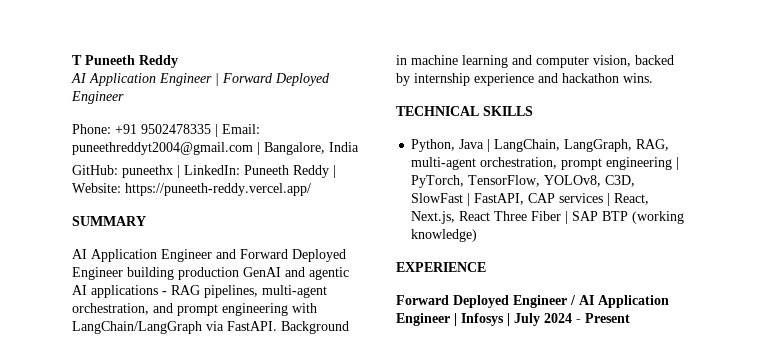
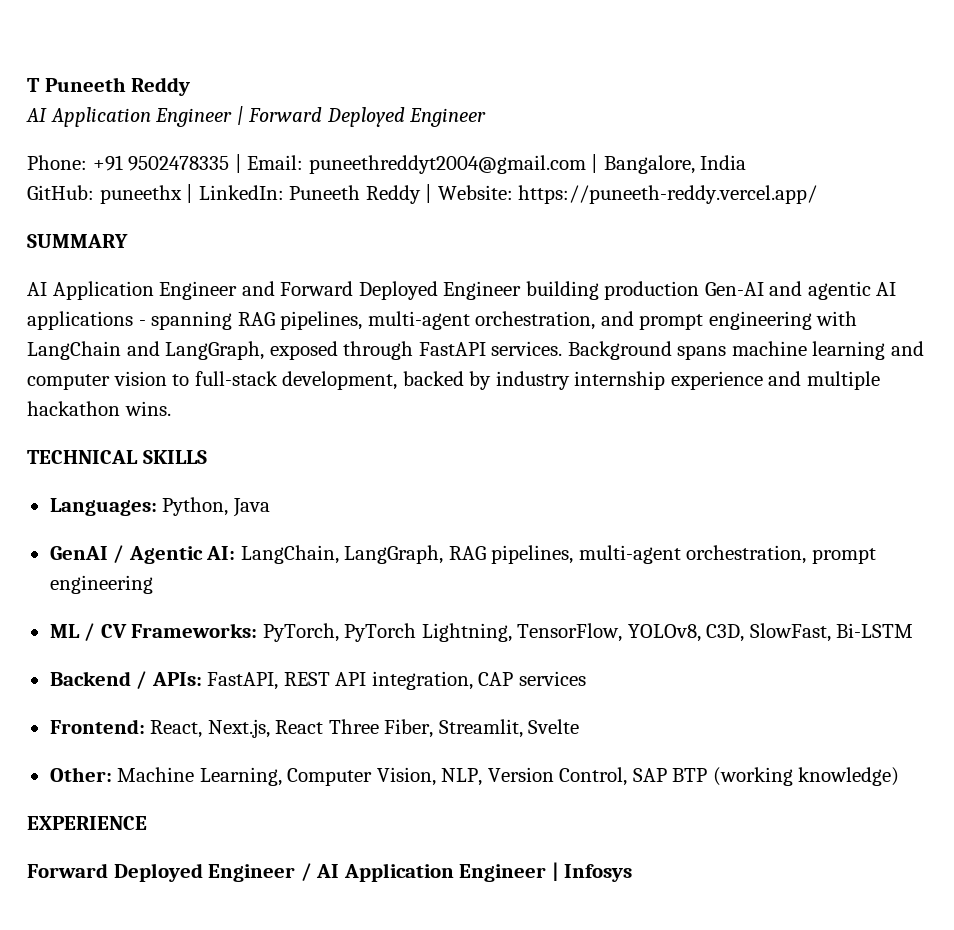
- AI Application Engineer and Forward Deployed Engineer building production GenAI and agentic AI applications - RAG pipelines, multi-agent orchestration, and prompt engineering with LangChain/LangGraph via FastAPI. Background in machine learning and computer vision, backed by internship experience and hackathon wins.
+ AI Application Engineer and Forward Deployed Engineer building production Gen-AI and agentic AI applications - spanning RAG pipelines, multi-agent orchestration, and prompt engineering with LangChain and LangGraph, exposed through FastAPI services. Background spans machine learning and computer vision to full-stack development, backed by industry internship experience and multiple hackathon wins.
- Python, Java | LangChain, LangGraph, RAG, multi-agent orchestration, prompt engineering | PyTorch, TensorFlow, YOLOv8, C3D, SlowFast | FastAPI, CAP services | React, Next.js, React Three Fiber | SAP BTP (working knowledge)
+ Languages: Python, Java
+ GenAI / Agentic AI: LangChain, LangGraph, RAG pipelines, multi-agent orchestration, prompt engineering
+ ML / CV Frameworks: PyTorch, PyTorch Lightning, TensorFlow, YOLOv8, C3D, SlowFast, Bi-LSTM
+ Backend / APIs: FastAPI, REST API integration, CAP services
+ Frontend: React, Next.js, React Three Fiber, Streamlit, Svelte
+ Other: Machine Learning, Computer Vision, NLP, Version Control, SAP BTP (working knowledge)
- Forward Deployed Engineer / AI Application Engineer | Infosys | July 2024 - Present
+ Forward Deployed Engineer / AI Application Engineer | Infosys

